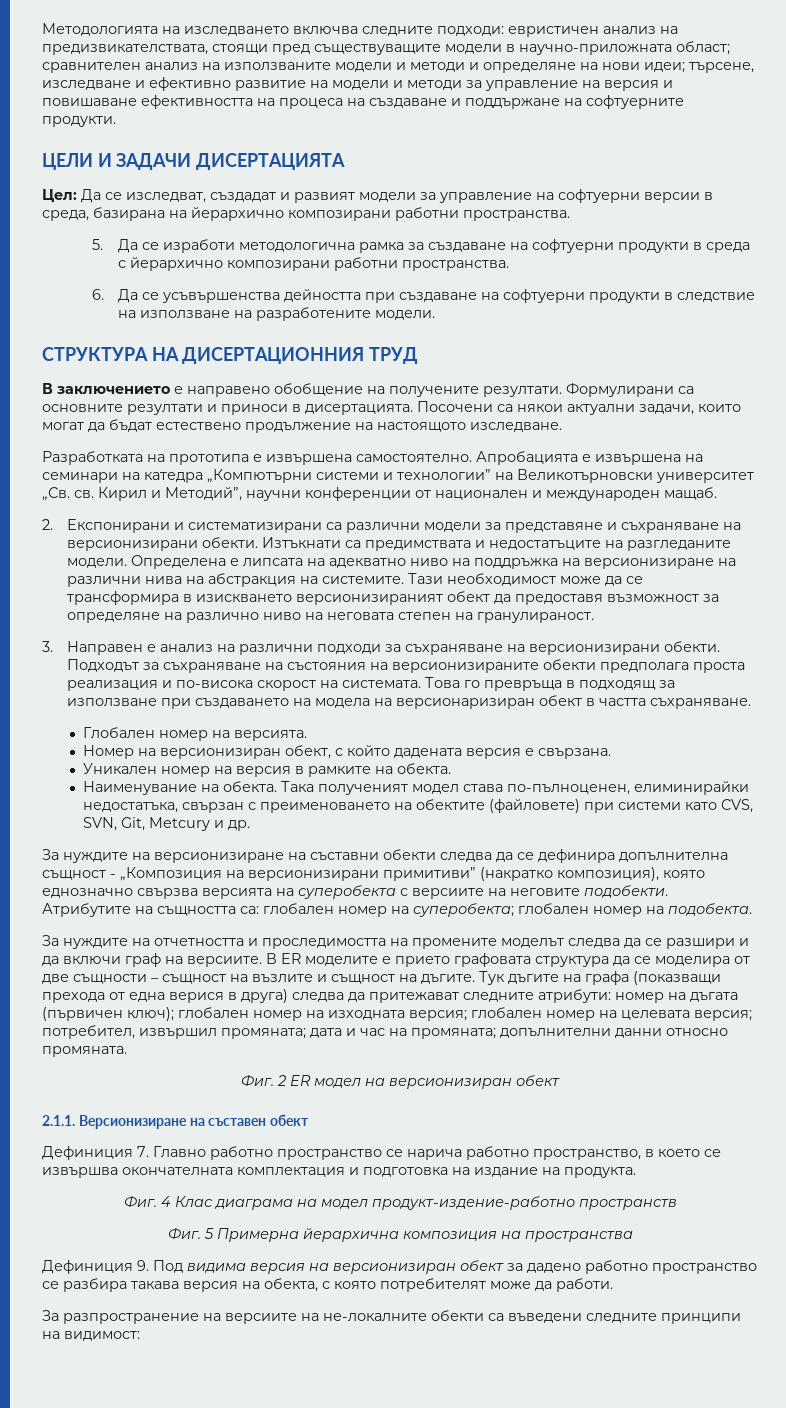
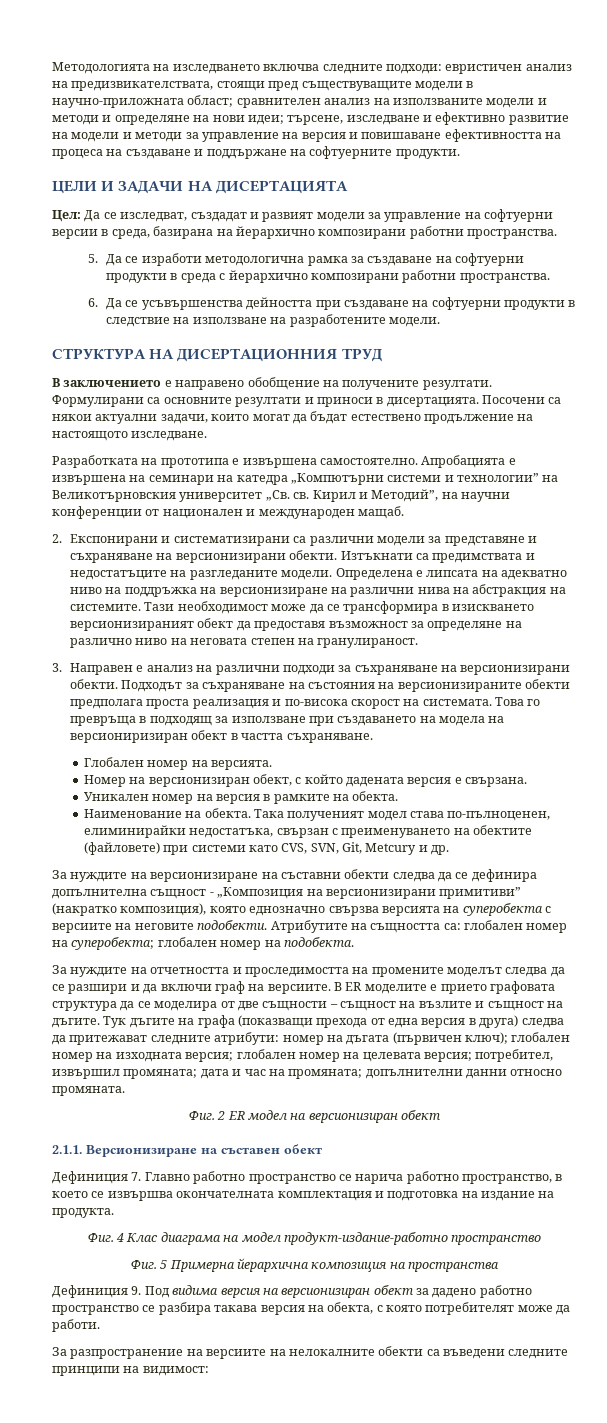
- ЦЕЛИ И ЗАДАЧИ ДИСЕРТАЦИЯТА
+ ЦЕЛИ И ЗАДАЧИ НА ДИСЕРТАЦИЯТА
- Апробацията е извършена на семинари на катедра „Компютърни системи и технологии” на Великотърновски университет „Св. св.
+ Апробацията е извършена на семинари на катедра „Компютърни системи и технологии” на Великотърновския университет „Св. св.
- Кирил и Методий”, научни конференции от национален и международен мащаб.
+ Кирил и Методий”, на научни конференции от национален и международен мащаб.
- Това го превръща в подходящ за използване при създаването на модела на версионаризиран обект в частта съхраняване.
+ Това го превръща в подходящ за използване при създаването на модела на версиониризиран обект в частта съхраняване.
- Наименувание на обекта.
+ Наименование на обекта.
- Така полученият модел става по-пълноценен, елиминирайки недостатъка, свързан с преименоването на обектите (файловете) при системи като CVS, SVN, Git, Metcury и др.
+ Така полученият модел става по-пълноценен, елиминирайки недостатъка, свързан с преименуването на обектите (файловете) при системи като CVS, SVN, Git, Metcury и др.
- Тук дъгите на графа (показващи прехода от една верися в друга) следва да притежават следните атрибути: номер на дъгата (първичен ключ); глобален номер на изходната версия; глобален номер на целевата версия; потребител, извършил промяната; дата и час на промяната; допълнителни данни относно промяната.
+ Тук дъгите на графа (показващи прехода от една версия в друга) следва да притежават следните атрибути: номер на дъгата (първичен ключ); глобален номер на изходната версия; глобален номер на целевата версия; потребител, извършил промяната; дата и час на промяната; допълнителни данни относно промяната.
- Фиг. 4 Клас диаграма на модел продукт-издение-работно пространств
+ Фиг. 4 Клас диаграма на модел продукт-издание-работно пространство
- За разпространение на версиите на не-локалните обекти са въведени следните принципи на видимост:
+ За разпространение на версиите на нелокалните обекти са въведени следните принципи на видимост:

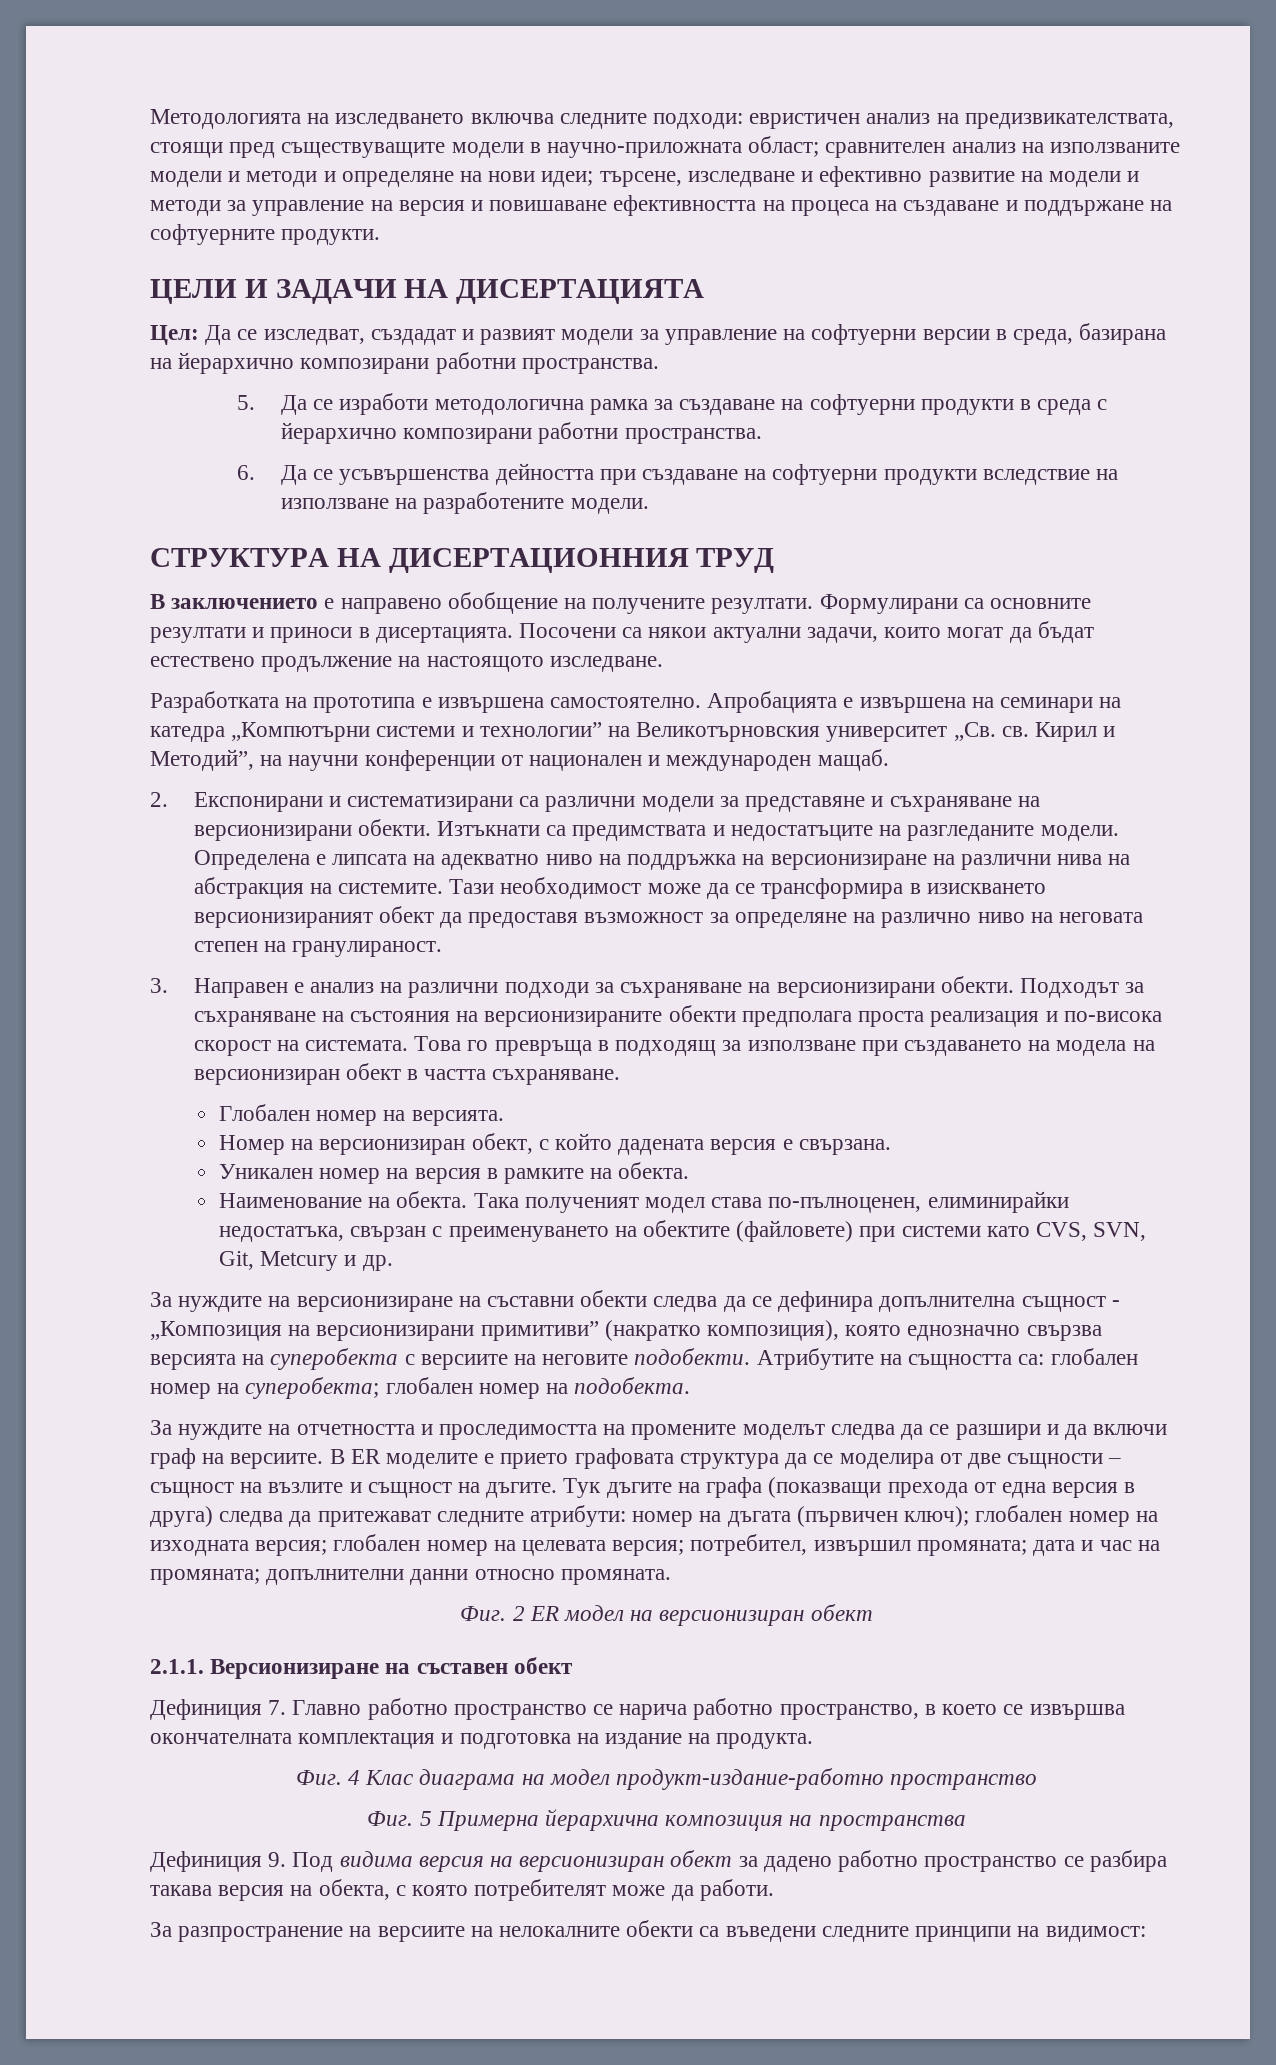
- 6. Да се усъвършенства дейността при създаване на софтуерни продукти в следствие на използване на разработените модели.
+ 6. Да се усъвършенства дейността при създаване на софтуерни продукти вследствие на използване на разработените модели.
- Това го превръща в подходящ за използване при създаването на модела на версиониризиран обект в частта съхраняване.
+ Това го превръща в подходящ за използване при създаването на модела на версионизиран обект в частта съхраняване.

